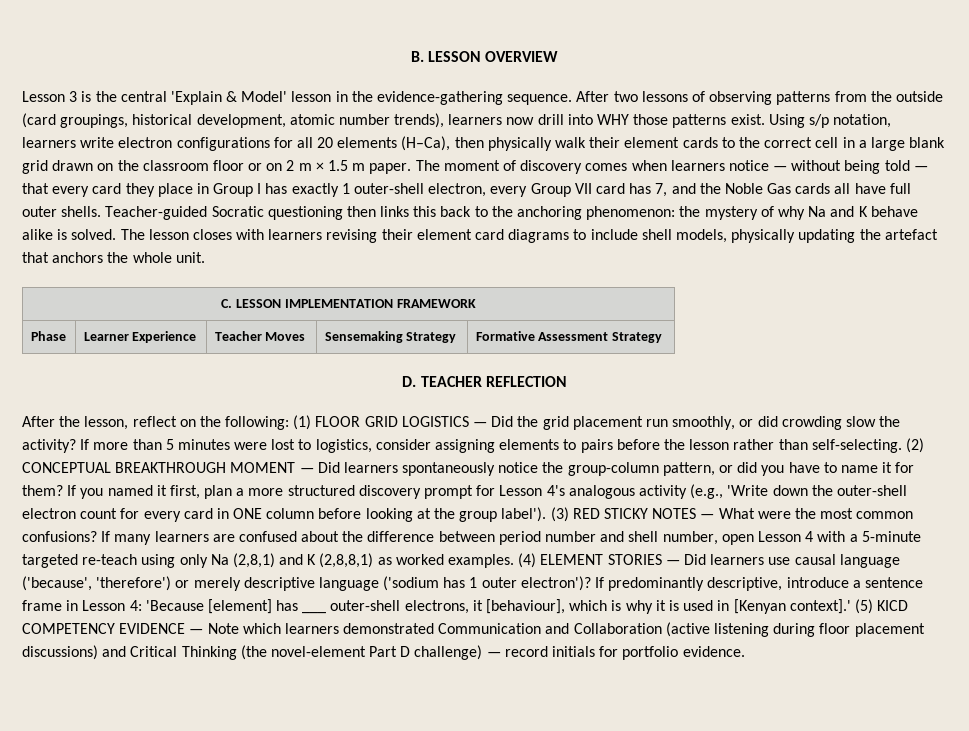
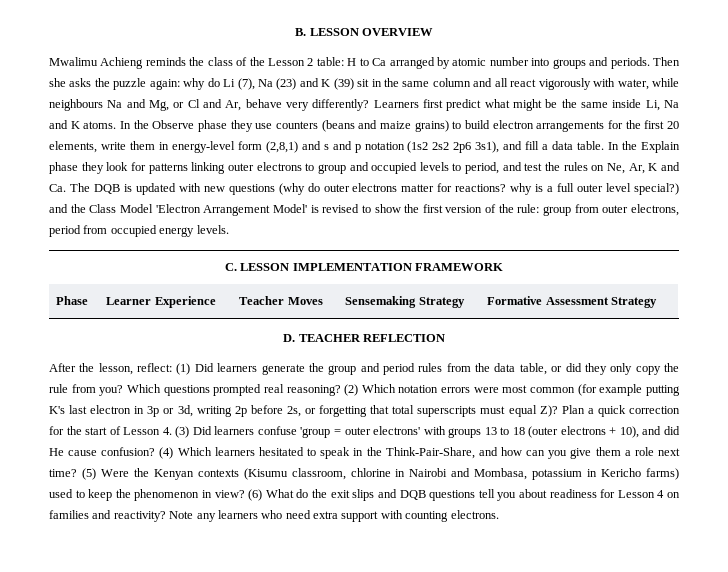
- Lesson 3 is the central 'Explain & Model' lesson in the evidence-gathering sequence. After two lessons of observing patterns from the outside (card groupings, historical development, atomic number trends), learners now drill into WHY those patterns exist. Using s/p notation, learners write electron configurations for all 20 elements (H–Ca), then physically walk their element cards to the correct cell in a large blank grid drawn on the classroom floor or on 2 m × 1.5 m paper. The moment of discovery comes when learners notice — without being told — that every card they place in Group I has exactly 1 outer-shell electron, every Group VII card has 7, and the Noble Gas cards all have full outer shells. Teacher-guided Socratic questioning then links this back to the anchoring phenomenon: the mystery of why Na and K behave alike is solved. The lesson closes with learners revising their element card diagrams to include shell models, physically updating the artefact that anchors the whole unit.
+ Mwalimu Achieng reminds the class of the Lesson 2 table: H to Ca arranged by atomic number into groups and periods. Then she asks the puzzle again: why do Li (7), Na (23) and K (39) sit in the same column and all react vigorously with water, while neighbours Na and Mg, or Cl and Ar, behave very differently? Learners first predict what might be the same inside Li, Na and K atoms. In the Observe phase they use counters (beans and maize grains) to build electron arrangements for the first 20 elements, write them in energy-level form (2,8,1) and s and p notation (1s2 2s2 2p6 3s1), and fill a data table. In the Explain phase they look for patterns linking outer electrons to group and occupied levels to period, and test the rules on Ne, Ar, K and Ca. The DQB is updated with new questions (why do outer electrons matter for reactions? why is a full outer level special?) and the Class Model 'Electron Arrangement Model' is revised to show the first version of the rule: group from outer electrons, period from occupied energy levels.
- After the lesson, reflect on the following: (1) FLOOR GRID LOGISTICS — Did the grid placement run smoothly, or did crowding slow the activity? If more than 5 minutes were lost to logistics, consider assigning elements to pairs before the lesson rather than self-selecting. (2) CONCEPTUAL BREAKTHROUGH MOMENT — Did learners spontaneously notice the group-column pattern, or did you have to name it for them? If you named it first, plan a more structured discovery prompt for Lesson 4's analogous activity (e.g., 'Write down the outer-shell electron count for every card in ONE column before looking at the group label'). (3) RED STICKY NOTES — What were the most common confusions? If many learners are confused about the difference between period number and shell number, open Lesson 4 with a 5-minute targeted re-teach using only Na (2,8,1) and K (2,8,8,1) as worked examples. (4) ELEMENT STORIES — Did learners use causal language ('because', 'therefore') or merely descriptive language ('sodium has 1 outer electron')? If predominantly descriptive, introduce a sentence frame in Lesson 4: 'Because [element] has ___ outer-shell electrons, it [behaviour], which is why it is used in [Kenyan context].' (5) KICD COMPETENCY EVIDENCE — Note which learners demonstrated Communication and Collaboration (active listening during floor placement discussions) and Critical Thinking (the novel-element Part D challenge) — record initials for portfolio evidence.
+ After the lesson, reflect: (1) Did learners generate the group and period rules from the data table, or did they only copy the rule from you? Which questions prompted real reasoning? (2) Which notation errors were most common (for example putting K's last electron in 3p or 3d, writing 2p before 2s, or forgetting that total superscripts must equal Z)? Plan a quick correction for the start of Lesson 4. (3) Did learners confuse 'group = outer electrons' with groups 13 to 18 (outer electrons + 10), and did He cause confusion? (4) Which learners hesitated to speak in the Think-Pair-Share, and how can you give them a role next time? (5) Were the Kenyan contexts (Kisumu classroom, chlorine in Nairobi and Mombasa, potassium in Kericho farms) used to keep the phenomenon in view? (6) What do the exit slips and DQB questions tell you about readiness for Lesson 4 on families and reactivity? Note any learners who need extra support with counting electrons.

